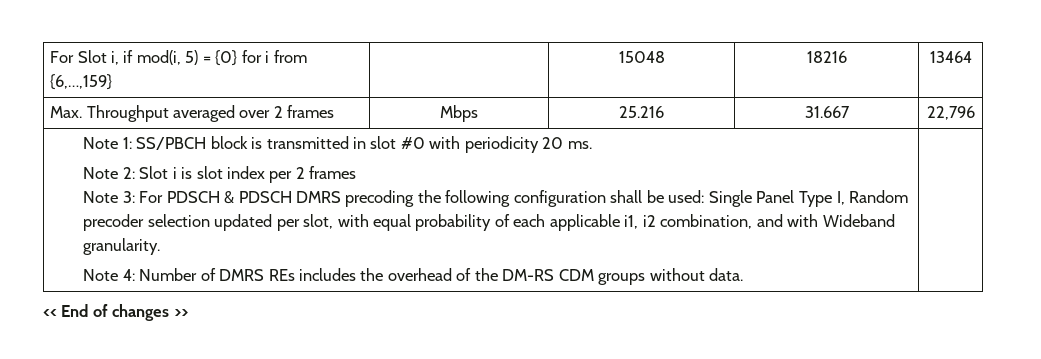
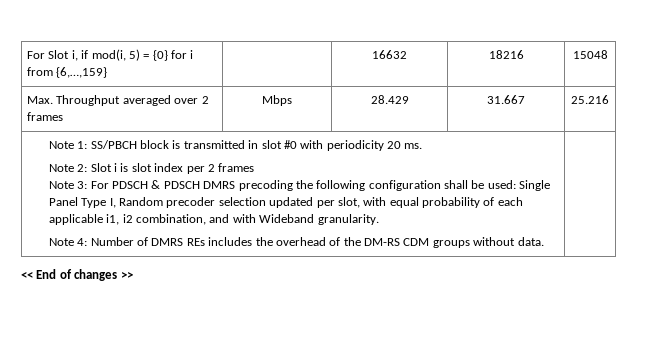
- For Slot i, if mod(i, 5) = {0} for i from {6,…,159} | | 15048 | 18216 | 13464
+ For Slot i, if mod(i, 5) = {0} for i from {6,…,159} | | 16632 | 18216 | 15048
- Max. Throughput averaged over 2 frames | Mbps | 25.216 | 31.667 | 22,796
+ Max. Throughput averaged over 2 frames | Mbps | 28.429 | 31.667 | 25.216

